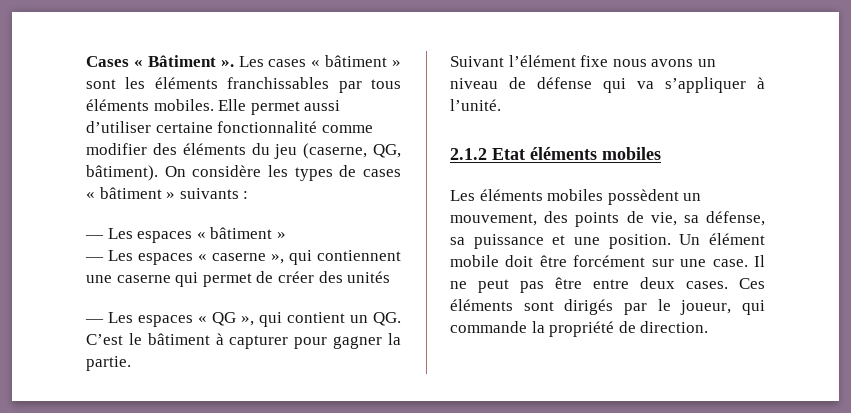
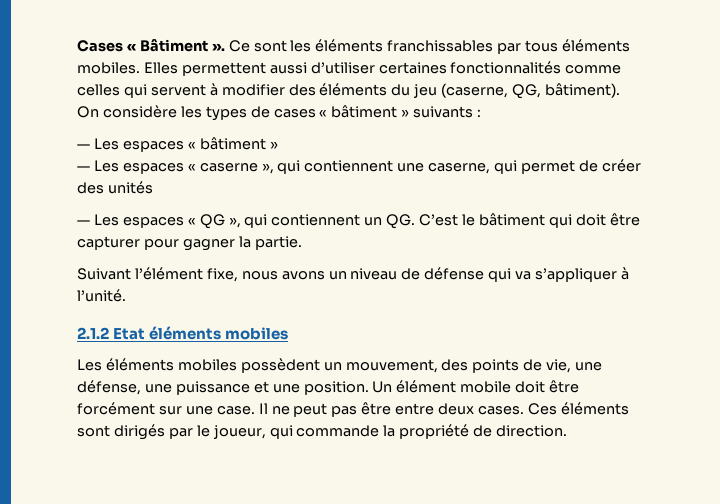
- Les cases « bâtiment » sont les éléments franchissables par tous éléments mobiles.
+ Ce sont les éléments franchissables par tous éléments mobiles.
- Elle permet aussi d’utiliser certaine fonctionnalité comme modifier des éléments du jeu (caserne, QG, bâtiment).
+ Elles permettent aussi d’utiliser certaines fonctionnalités comme celles qui servent à modifier des éléments du jeu (caserne, QG, bâtiment).
- — Les espaces « caserne », qui contiennent une caserne qui permet de créer des unités
+ — Les espaces « caserne », qui contiennent une caserne, qui permet de créer des unités
- — Les espaces « QG », qui contient un QG. C’est le bâtiment à capturer pour gagner la partie.
+ — Les espaces « QG », qui contiennent un QG. C’est le bâtiment qui doit être capturer pour gagner la partie.
- Suivant l’élément fixe nous avons un niveau de défense qui va s’appliquer à l’unité.
+ Suivant l’élément fixe, nous avons un niveau de défense qui va s’appliquer à l’unité.
- Les éléments mobiles possèdent un mouvement, des points de vie, sa défense, sa puissance et une position.
+ Les éléments mobiles possèdent un mouvement, des points de vie, une défense, une puissance et une position.

